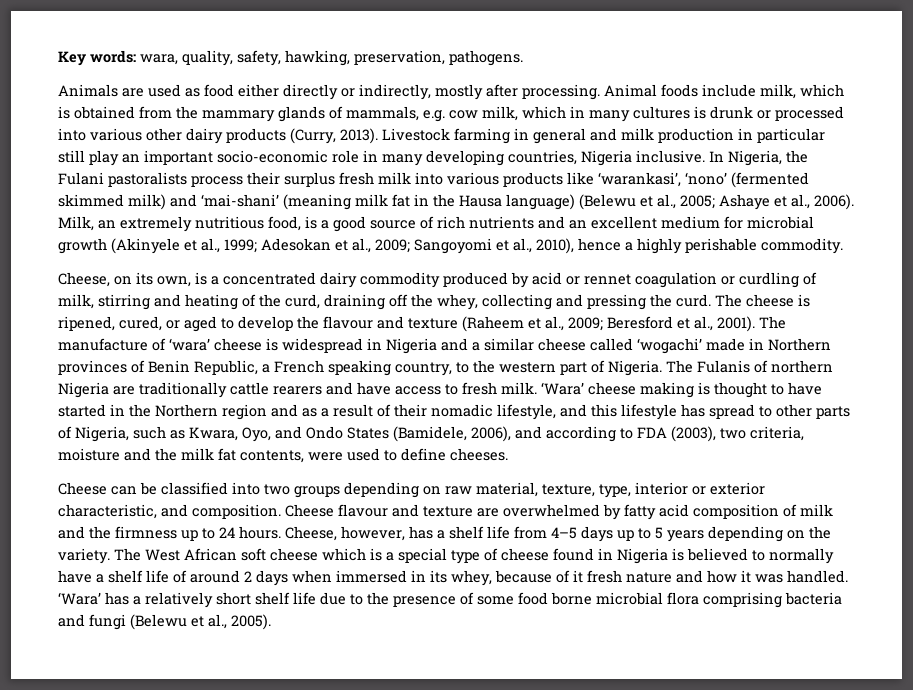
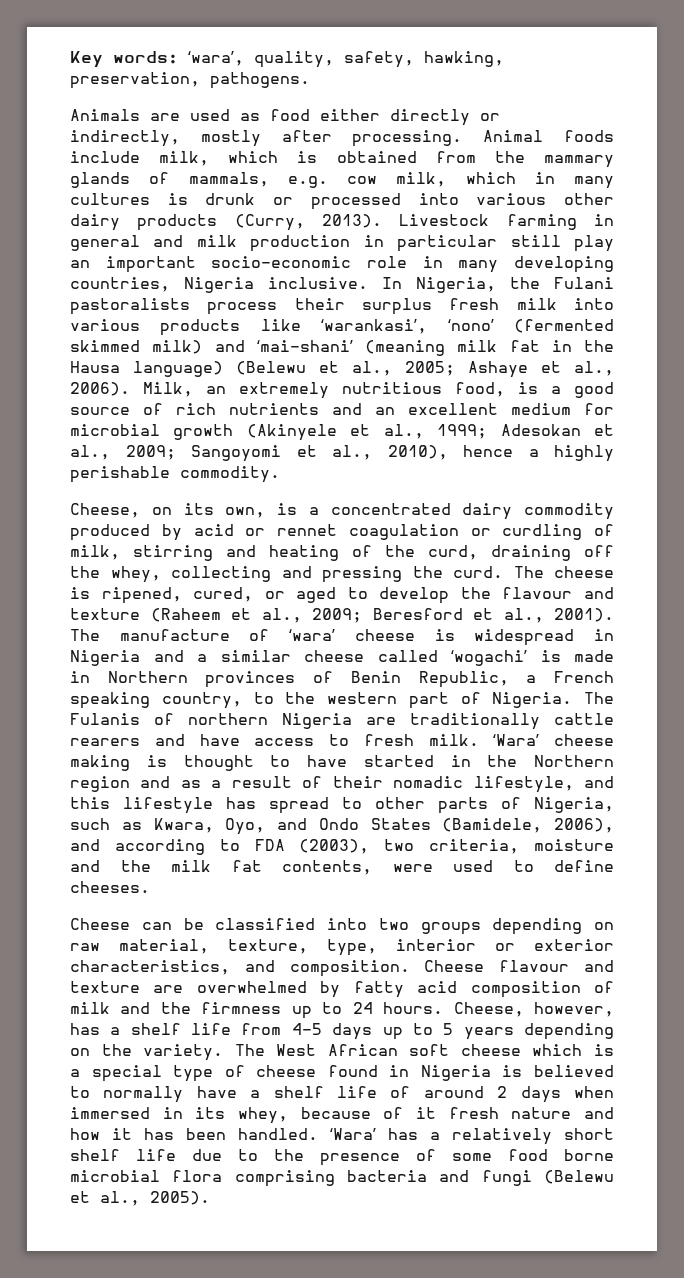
- Key words: wara, quality, safety, hawking, preservation, pathogens.
+ Key words: ‘wara’, quality, safety, hawking, preservation, pathogens.
- The manufacture of ‘wara’ cheese is widespread in Nigeria and a similar cheese called ‘wogachi’ made in Northern provinces of Benin Republic, a French speaking country, to the western part of Nigeria.
+ The manufacture of ‘wara’ cheese is widespread in Nigeria and a similar cheese called ‘wogachi’ is made in Northern provinces of Benin Republic, a French speaking country, to the western part of Nigeria.
- Cheese can be classified into two groups depending on raw material, texture, type, interior or exterior characteristic, and composition.
+ Cheese can be classified into two groups depending on raw material, texture, type, interior or exterior characteristics, and composition.
- The West African soft cheese which is a special type of cheese found in Nigeria is believed to normally have a shelf life of around 2 days when immersed in its whey, because of it fresh nature and how it was handled.
+ The West African soft cheese which is a special type of cheese found in Nigeria is believed to normally have a shelf life of around 2 days when immersed in its whey, because of it fresh nature and how it has been handled.

